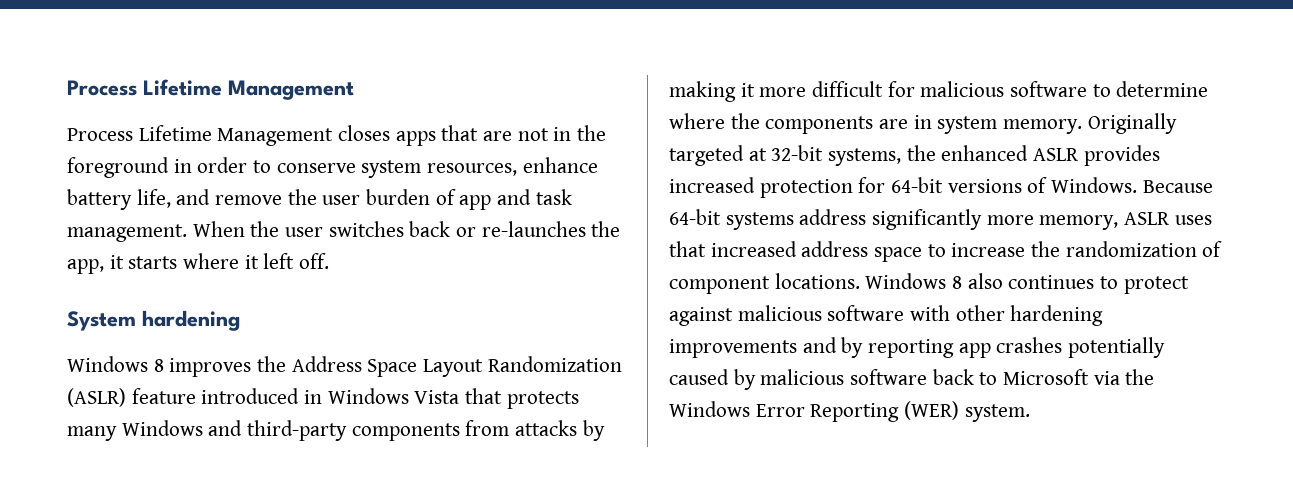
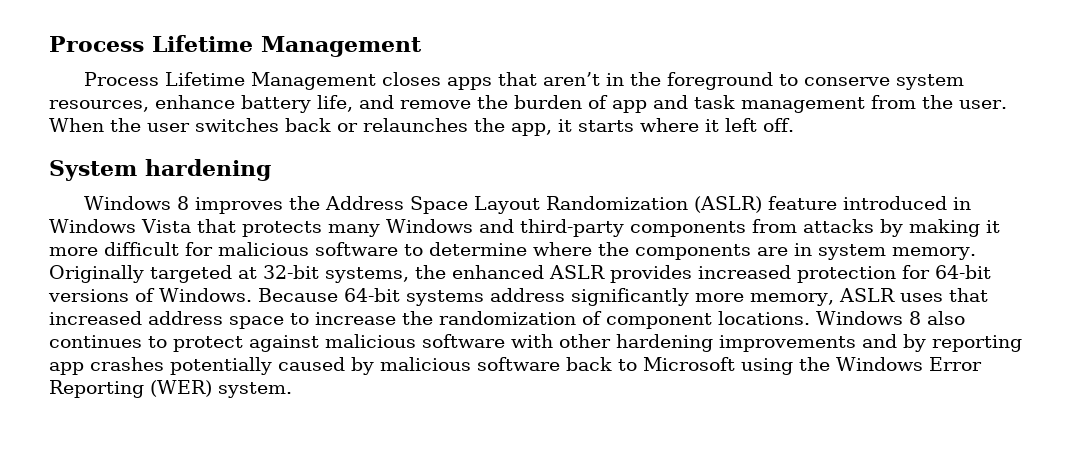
- Process Lifetime Management closes apps that are not in the foreground in order to conserve system resources, enhance battery life, and remove the user burden of app and task management.
+ Process Lifetime Management closes apps that aren’t in the foreground to conserve system resources, enhance battery life, and remove the burden of app and task management from the user.
- When the user switches back or re-launches the app, it starts where it left off.
+ When the user switches back or relaunches the app, it starts where it left off.
- Windows 8 also continues to protect against malicious software with other hardening improvements and by reporting app crashes potentially caused by malicious software back to Microsoft via the Windows Error Reporting (WER) system.
+ Windows 8 also continues to protect against malicious software with other hardening improvements and by reporting app crashes potentially caused by malicious software back to Microsoft using the Windows Error Reporting (WER) system.

